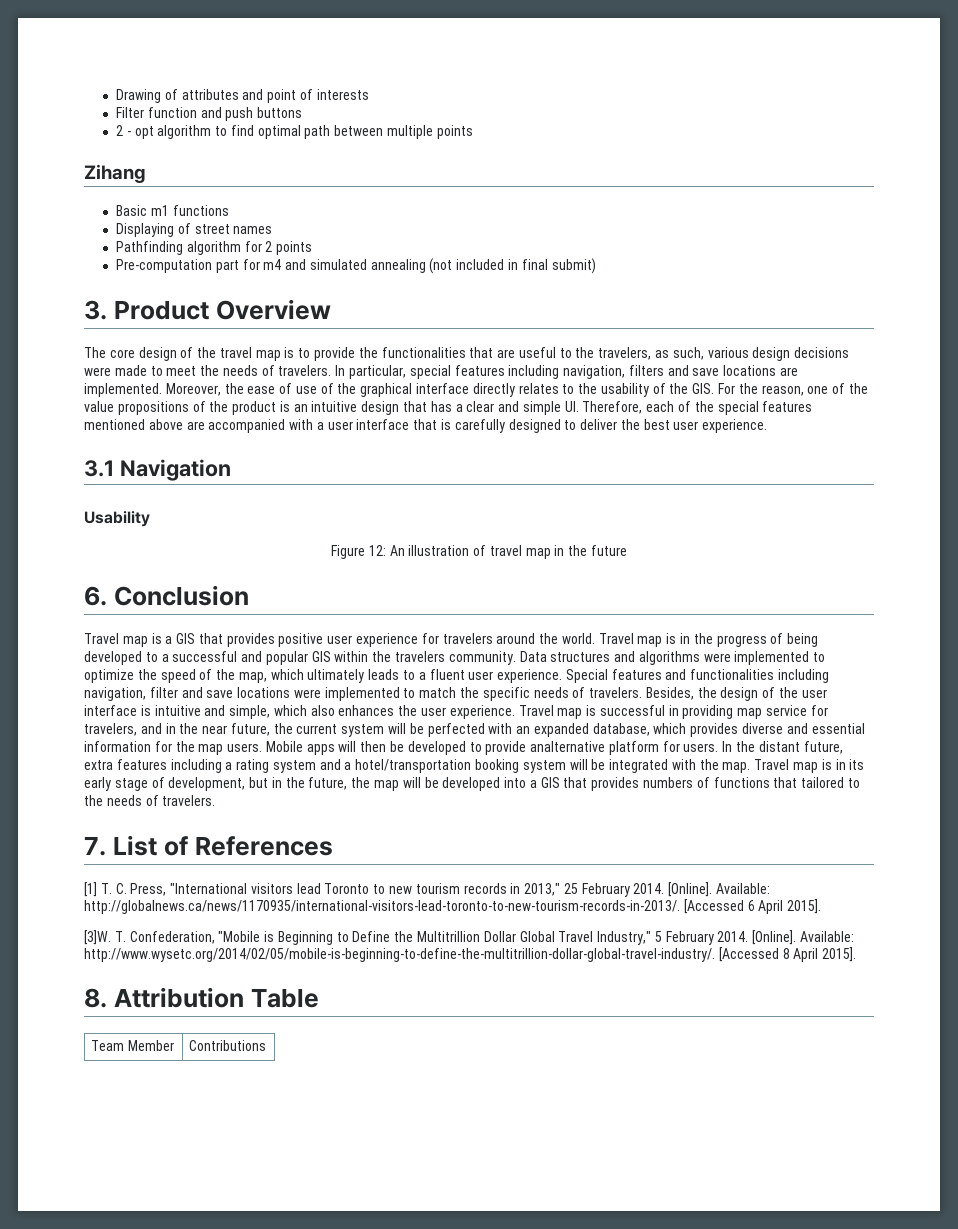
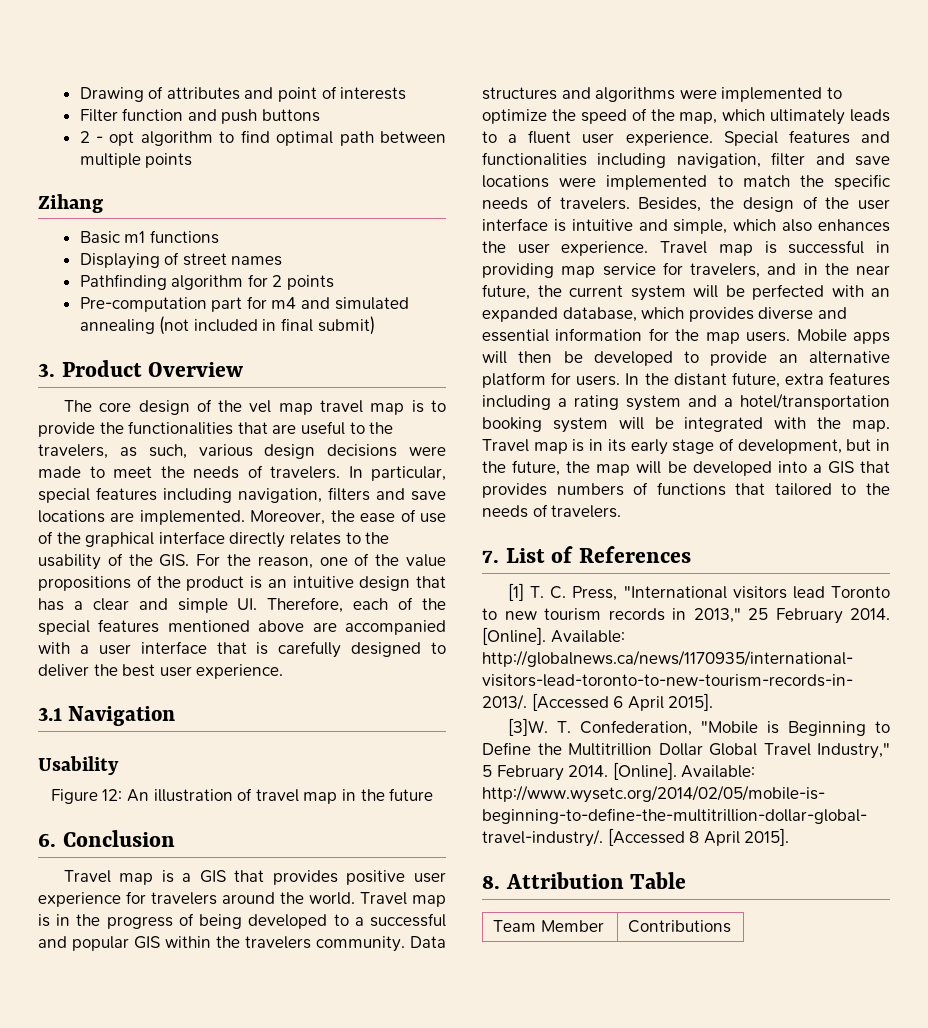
- The core design of the travel map is to provide the functionalities that are useful to the travelers, as such, various design decisions were made to meet the needs of travelers.
+ The core design of the vel map travel map is to provide the functionalities that are useful to the travelers, as such, various design decisions were made to meet the needs of travelers.
- Mobile apps will then be developed to provide analternative platform for users.
+ Mobile apps will then be developed to provide an alternative platform for users.

